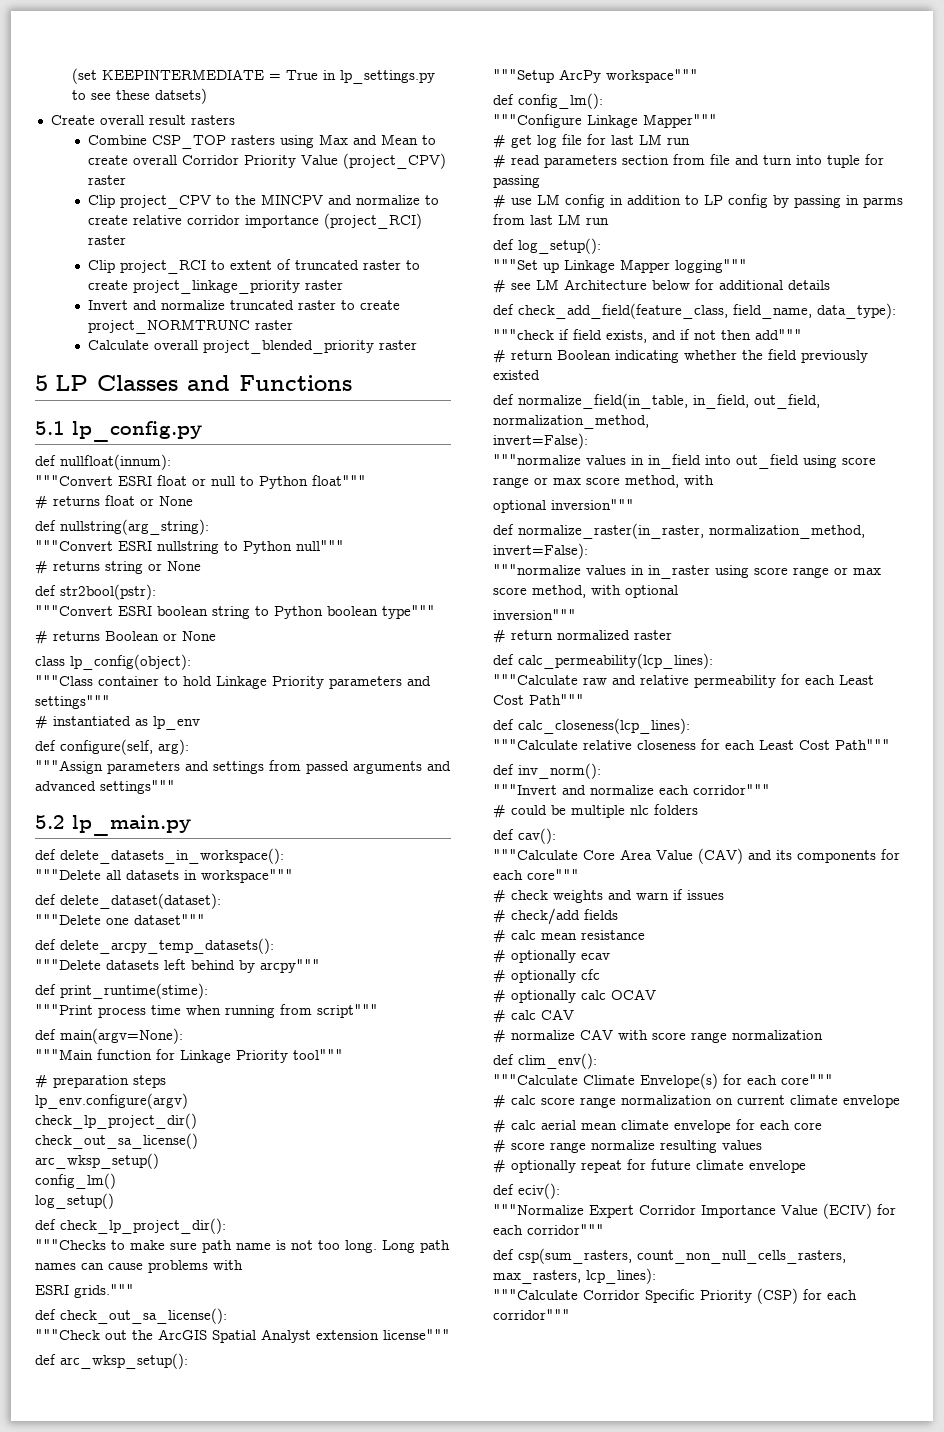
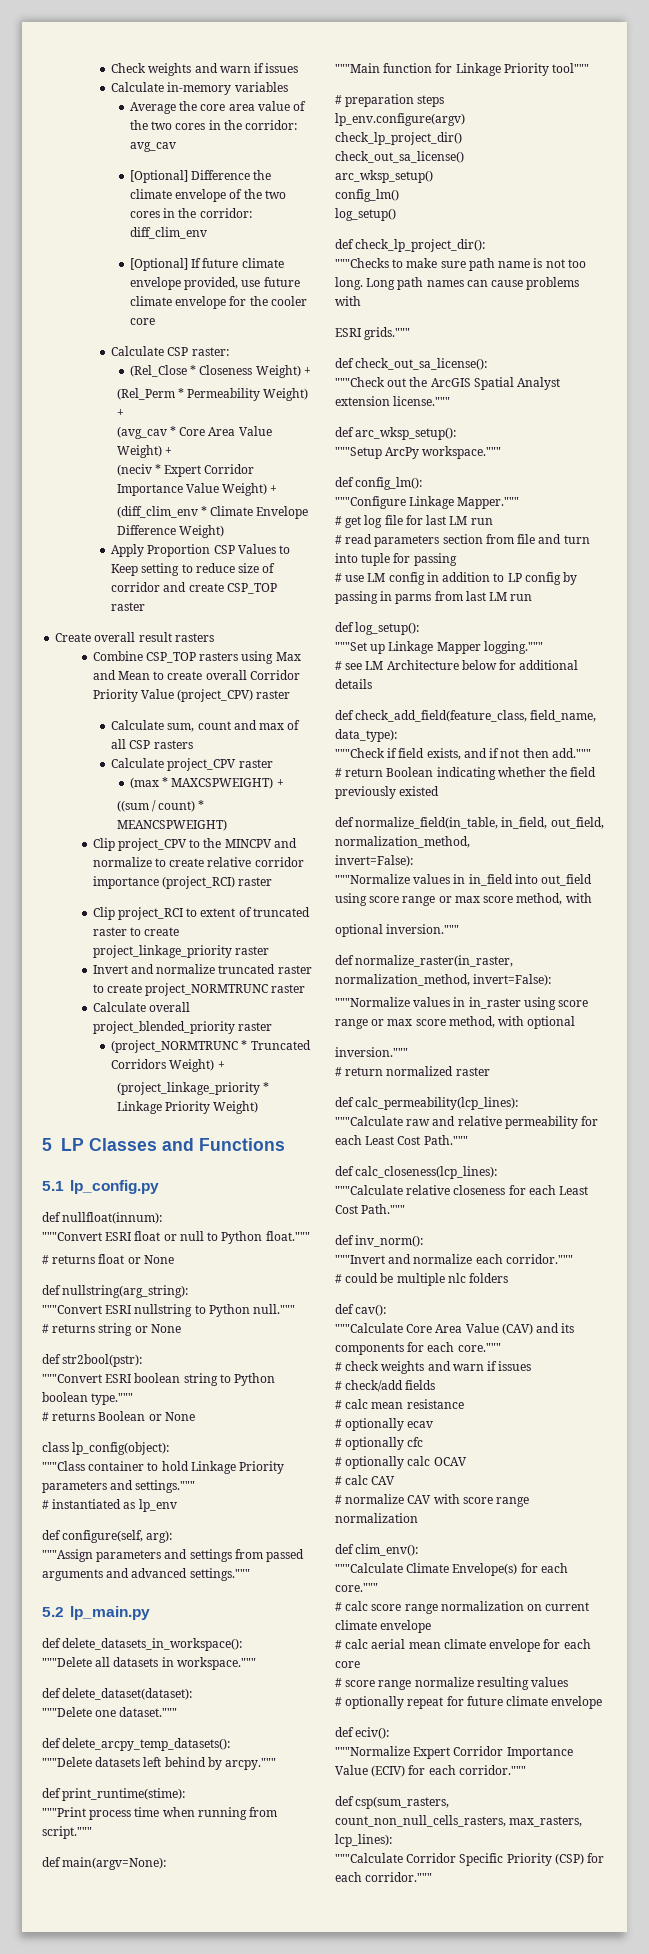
- (set KEEPINTERMEDIATE = True in lp_settings.py to see these datsets)
+ Check weights and warn if issues
+ Calculate in-memory variables
+ Average the core area value of the two cores in the corridor: avg_cav
+ [Optional] Difference the climate envelope of the two cores in the corridor: diff_clim_env
+ [Optional] If future climate envelope provided, use future climate envelope for the cooler core
+ Calculate CSP raster:
+ (Rel_Close * Closeness Weight) +
+ (Rel_Perm * Permeability Weight) +
+ (avg_cav * Core Area Value Weight) +
+ (neciv * Expert Corridor Importance Value Weight) +
+ (diff_clim_env * Climate Envelope Difference Weight)
+ Apply Proportion CSP Values to Keep setting to reduce size of corridor and create CSP_TOP raster
+ Calculate sum, count and max of all CSP rasters
+ Calculate project_CPV raster
+ (max * MAXCSPWEIGHT) +
+ ((sum / count) * MEANCSPWEIGHT)
+ (project_NORMTRUNC * Truncated Corridors Weight) +
+ (project_linkage_priority * Linkage Priority Weight)
- """Convert ESRI float or null to Python float"""
+ """Convert ESRI float or null to Python float."""
- """Convert ESRI nullstring to Python null"""
+ """Convert ESRI nullstring to Python null."""
- """Convert ESRI boolean string to Python boolean type"""
+ """Convert ESRI boolean string to Python boolean type."""
- """Class container to hold Linkage Priority parameters and settings"""
+ """Class container to hold Linkage Priority parameters and settings."""
- """Assign parameters and settings from passed arguments and advanced settings"""
+ """Assign parameters and settings from passed arguments and advanced settings."""
- """Delete all datasets in workspace"""
+ """Delete all datasets in workspace."""
- """Delete one dataset"""
+ """Delete one dataset."""
- """Delete datasets left behind by arcpy"""
+ """Delete datasets left behind by arcpy."""
- """Print process time when running from script"""
+ """Print process time when running from script."""
- """Check out the ArcGIS Spatial Analyst extension license"""
+ """Check out the ArcGIS Spatial Analyst extension license."""
- """Setup ArcPy workspace"""
+ """Setup ArcPy workspace."""
- """Configure Linkage Mapper"""
+ """Configure Linkage Mapper."""
- """Set up Linkage Mapper logging"""
+ """Set up Linkage Mapper logging."""
- """check if field exists, and if not then add"""
+ """Check if field exists, and if not then add."""
- """normalize values in in_field into out_field using score range or max score method, with
+ """Normalize values in in_field into out_field using score range or max score method, with
- optional inversion"""
+ optional inversion."""
- """normalize values in in_raster using score range or max score method, with optional
- inversion"""
+ """Normalize values in in_raster using score range or max score method, with optional
+ inversion."""
- """Calculate raw and relative permeability for each Least Cost Path"""
+ """Calculate raw and relative permeability for each Least Cost Path."""
- """Calculate relative closeness for each Least Cost Path"""
+ """Calculate relative closeness for each Least Cost Path."""
- """Invert and normalize each corridor"""
+ """Invert and normalize each corridor."""
- """Calculate Core Area Value (CAV) and its components for each core"""
+ """Calculate Core Area Value (CAV) and its components for each core."""
- """Calculate Climate Envelope(s) for each core"""
+ """Calculate Climate Envelope(s) for each core."""
- """Normalize Expert Corridor Importance Value (ECIV) for each corridor"""
+ """Normalize Expert Corridor Importance Value (ECIV) for each corridor."""
- """Calculate Corridor Specific Priority (CSP) for each corridor"""
+ """Calculate Corridor Specific Priority (CSP) for each corridor."""

